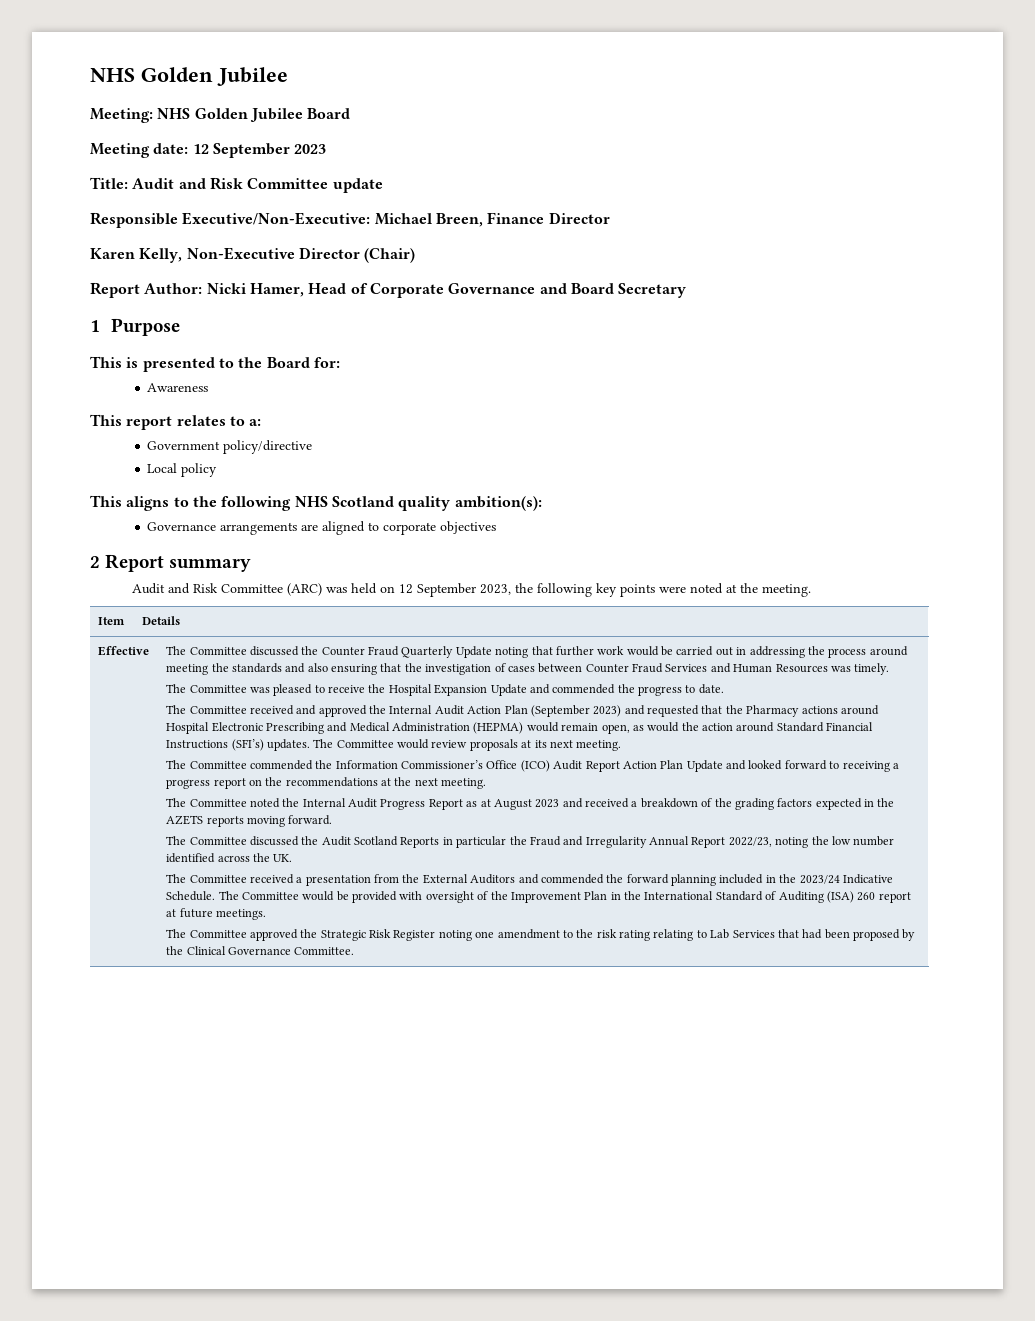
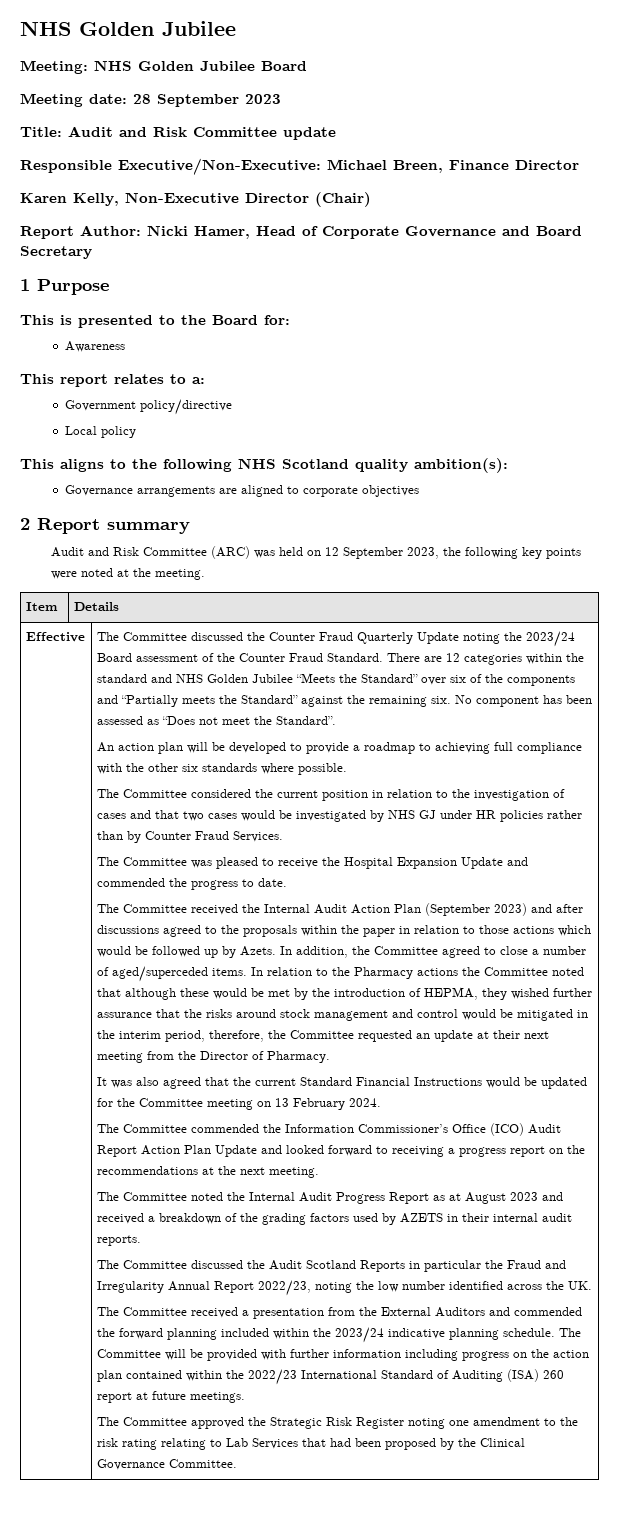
- Meeting date: 12 September 2023
+ Meeting date: 28 September 2023
- The Committee discussed the Counter Fraud Quarterly Update noting that further work would be carried out in addressing the process around meeting the standards and also ensuring that the investigation of cases between Counter Fraud Services and Human Resources was timely.
+ The Committee discussed the Counter Fraud Quarterly Update noting the 2023/24 Board assessment of the Counter Fraud Standard. There are 12 categories within the standard and NHS Golden Jubilee “Meets the Standard” over six of the components and “Partially meets the Standard” against the remaining six. No component has been assessed as “Does not meet the Standard”.
+ An action plan will be developed to provide a roadmap to achieving full compliance with the other six standards where possible.
+ The Committee considered the current position in relation to the investigation of cases and that two cases would be investigated by NHS GJ under HR policies rather than by Counter Fraud Services.
- The Committee received and approved the Internal Audit Action Plan (September 2023) and requested that the Pharmacy actions around Hospital Electronic Prescribing and Medical Administration (HEPMA) would remain open, as would the action around Standard Financial Instructions (SFI’s) updates. The Committee would review proposals at its next meeting.
+ The Committee received the Internal Audit Action Plan (September 2023) and after discussions agreed to the proposals within the paper in relation to those actions which would be followed up by Azets. In addition, the Committee agreed to close a number of aged/superceded items. In relation to the Pharmacy actions the Committee noted that although these would be met by the introduction of HEPMA, they wished further assurance that the risks around stock management and control would be mitigated in the interim period, therefore, the Committee requested an update at their next meeting from the Director of Pharmacy.
+ It was also agreed that the current Standard Financial Instructions would be updated for the Committee meeting on 13 February 2024.
- The Committee noted the Internal Audit Progress Report as at August 2023 and received a breakdown of the grading factors expected in the AZETS reports moving forward.
+ The Committee noted the Internal Audit Progress Report as at August 2023 and received a breakdown of the grading factors used by AZETS in their internal audit reports.
- The Committee received a presentation from the External Auditors and commended the forward planning included in the 2023/24 Indicative Schedule. The Committee would be provided with oversight of the Improvement Plan in the International Standard of Auditing (ISA) 260 report at future meetings.
+ The Committee received a presentation from the External Auditors and commended the forward planning included within the 2023/24 indicative planning schedule. The Committee will be provided with further information including progress on the action plan contained within the 2022/23 International Standard of Auditing (ISA) 260 report at future meetings.

